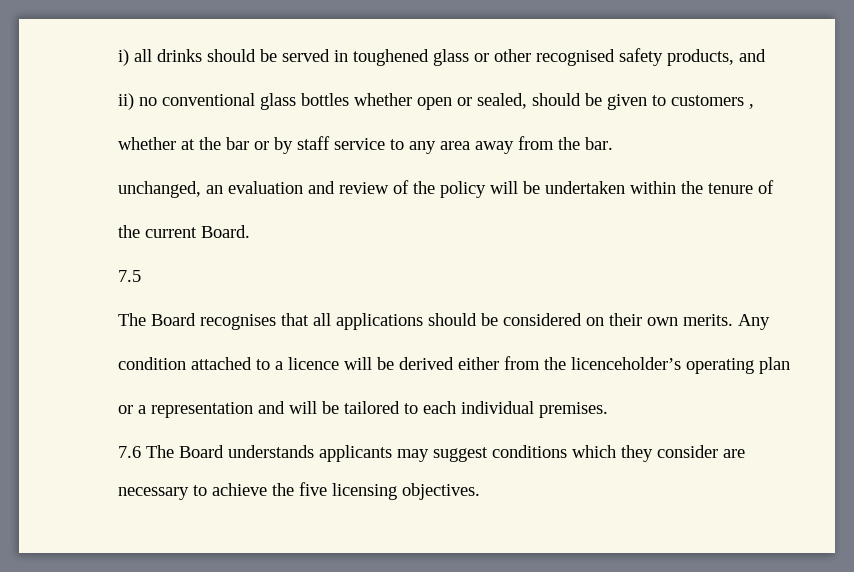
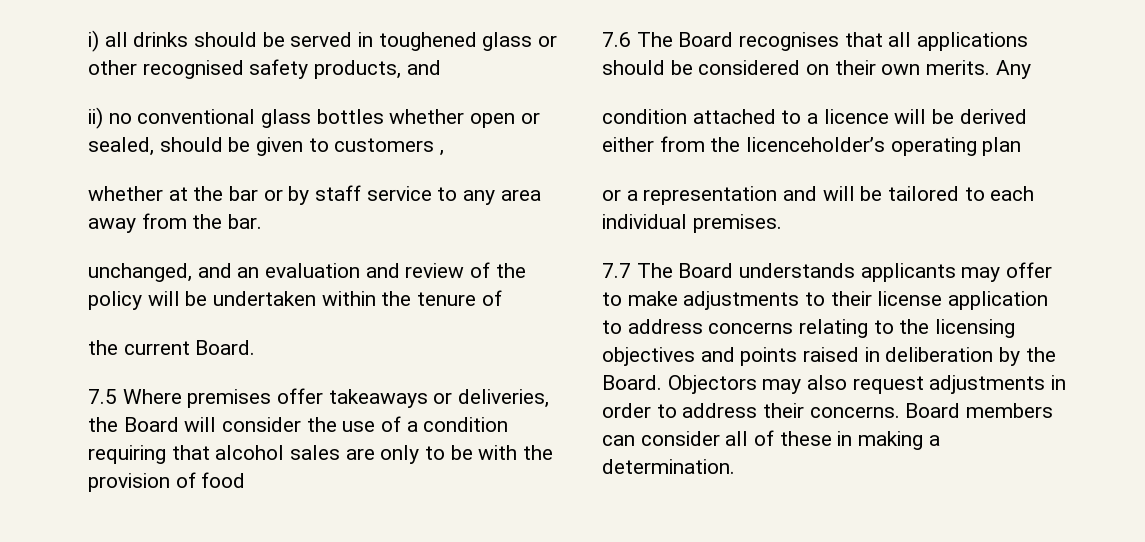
- unchanged, an evaluation and review of the policy will be undertaken within the tenure of
+ unchanged, and an evaluation and review of the policy will be undertaken within the tenure of
- 7.5
- The Board recognises that all applications should be considered on their own merits.
+ 7.5 Where premises offer takeaways or deliveries, the Board will consider the use of a condition requiring that alcohol sales are only to be with the provision of food
+ 7.6 The Board recognises that all applications should be considered on their own merits.
- 7.6 The Board understands applicants may suggest conditions which they consider are
- necessary to achieve the five licensing objectives.
+ 7.7 The Board understands applicants may offer to make adjustments to their license application to address concerns relating to the licensing objectives and points raised in deliberation by the Board. Objectors may also request adjustments in order to address their concerns. Board members can consider all of these in making a determination.

